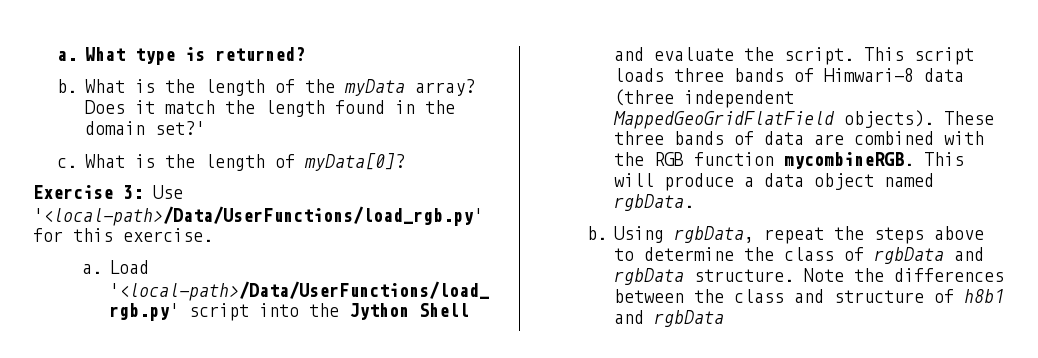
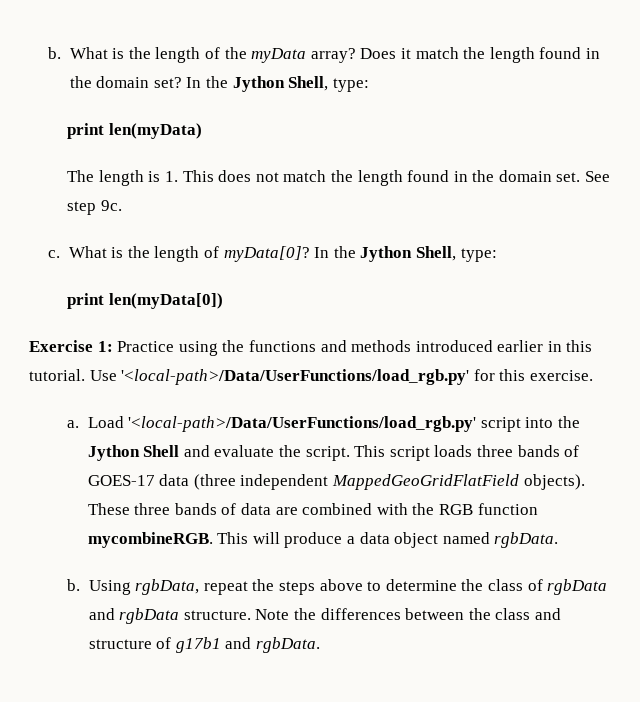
- a. What type is returned?
- Does it match the length found in the domain set?'
+ Does it match the length found in the domain set? In the Jython Shell, type:
+ print len(myData)
+ The length is 1. This does not match the length found in the domain set. See step 9c.
- What is the length of myData[0]?
- Exercise 3: Use '<local-path>/Data/UserFunctions/load_rgb.py' for this exercise.
+ What is the length of myData[0]? In the Jython Shell, type:
+ print len(myData[0])
+ Exercise 1: Practice using the functions and methods introduced earlier in this tutorial. Use '<local-path>/Data/UserFunctions/load_rgb.py' for this exercise.
- This script loads three bands of Himwari-8 data (three independent MappedGeoGridFlatField objects).
+ This script loads three bands of GOES-17 data (three independent MappedGeoGridFlatField objects).
- Note the differences between the class and structure of h8b1 and rgbData
+ Note the differences between the class and structure of g17b1 and rgbData.

